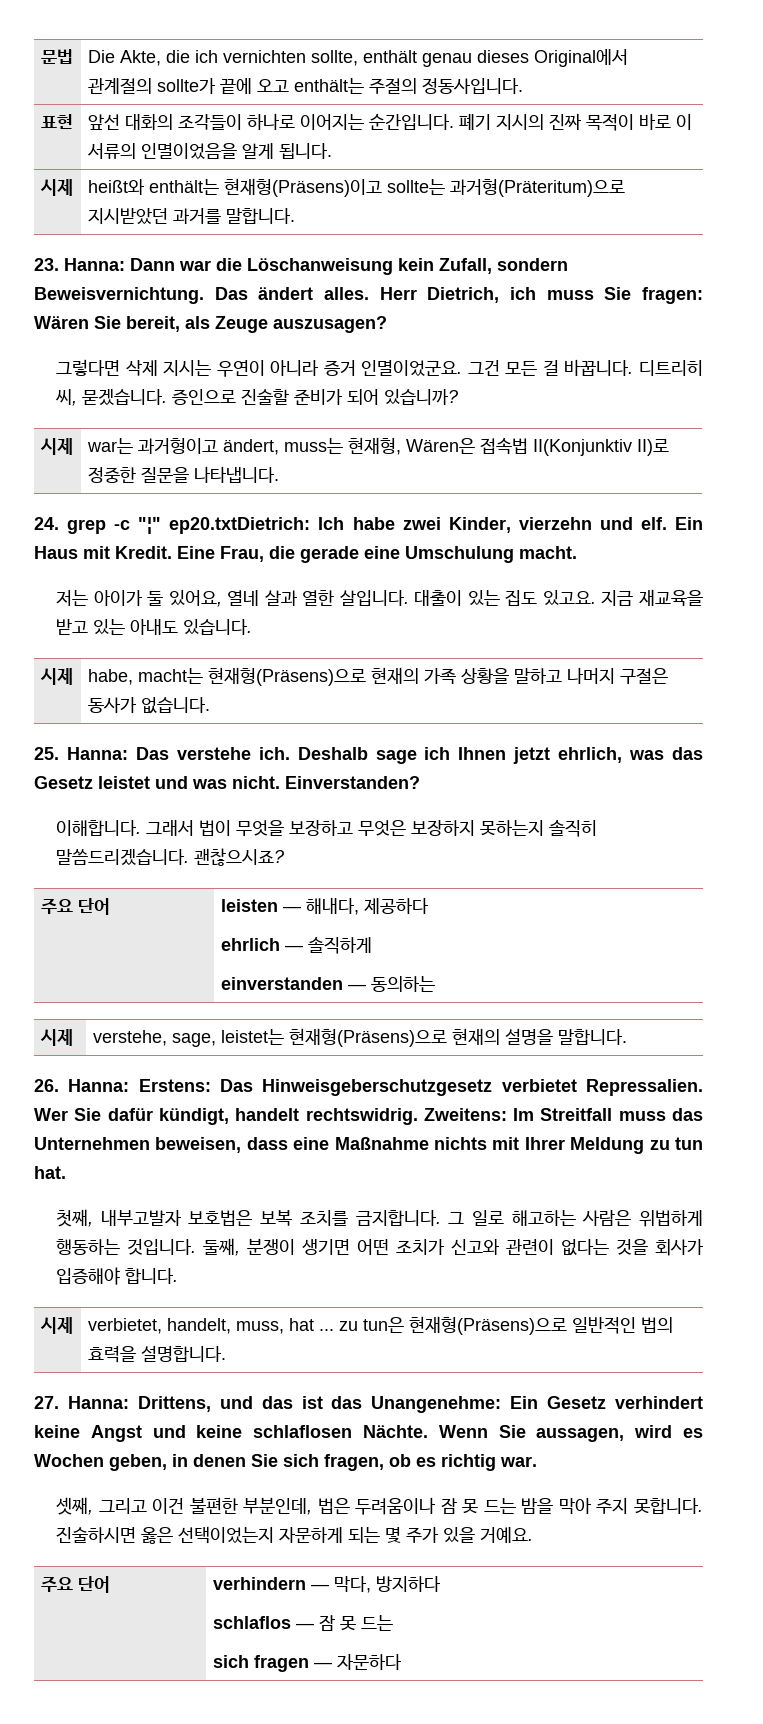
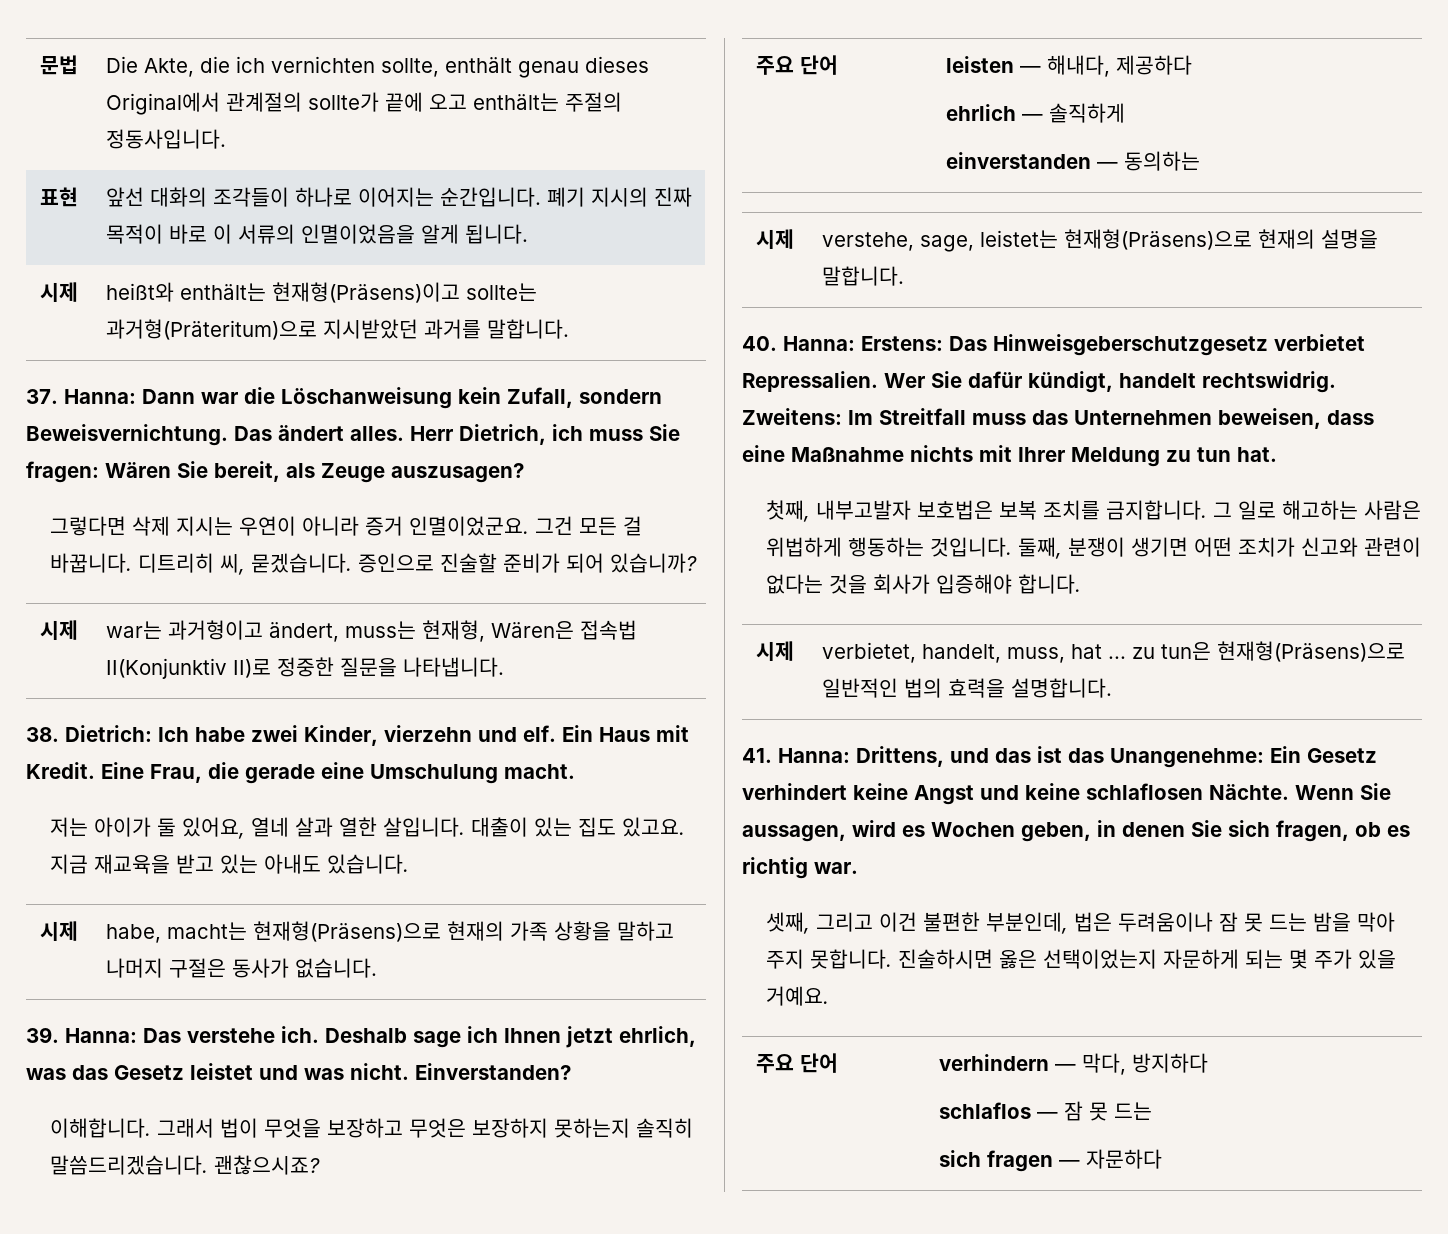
- 23. Hanna: Dann war die Löschanweisung kein Zufall, sondern Beweisvernichtung.
+ 37. Hanna: Dann war die Löschanweisung kein Zufall, sondern Beweisvernichtung.
- 24. grep -c "¦" ep20.txtDietrich: Ich habe zwei Kinder, vierzehn und elf.
+ 38. Dietrich: Ich habe zwei Kinder, vierzehn und elf.
- 25. Hanna: Das verstehe ich.
+ 39. Hanna: Das verstehe ich.
- 26. Hanna: Erstens: Das Hinweisgeberschutzgesetz verbietet Repressalien.
+ 40. Hanna: Erstens: Das Hinweisgeberschutzgesetz verbietet Repressalien.
- 27. Hanna: Drittens, und das ist das Unangenehme: Ein Gesetz verhindert keine Angst und keine schlaflosen Nächte.
+ 41. Hanna: Drittens, und das ist das Unangenehme: Ein Gesetz verhindert keine Angst und keine schlaflosen Nächte.

